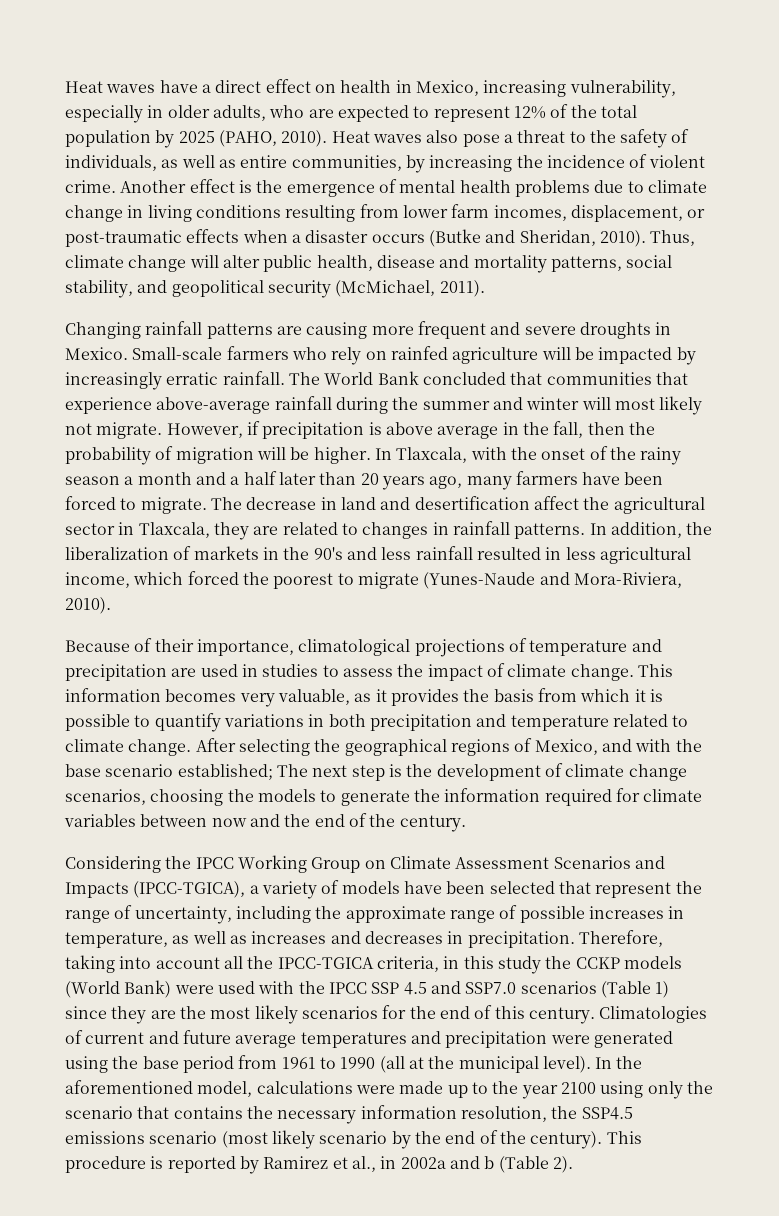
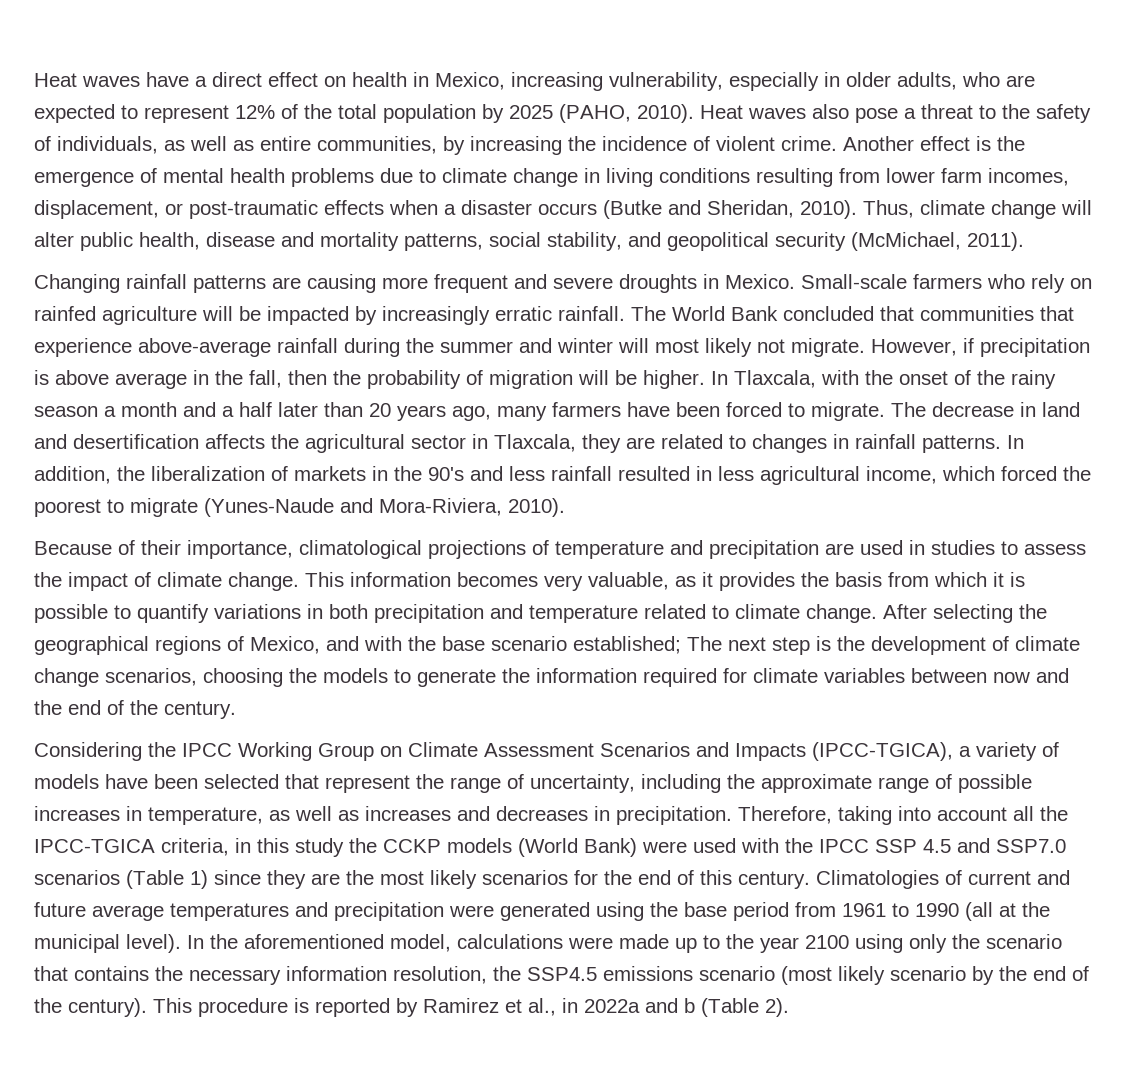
- The decrease in land and desertification affect the agricultural sector in Tlaxcala, they are related to changes in rainfall patterns.
+ The decrease in land and desertification affects the agricultural sector in Tlaxcala, they are related to changes in rainfall patterns.
- This procedure is reported by Ramirez et al., in 2002a and b (Table 2).
+ This procedure is reported by Ramirez et al., in 2022a and b (Table 2).

